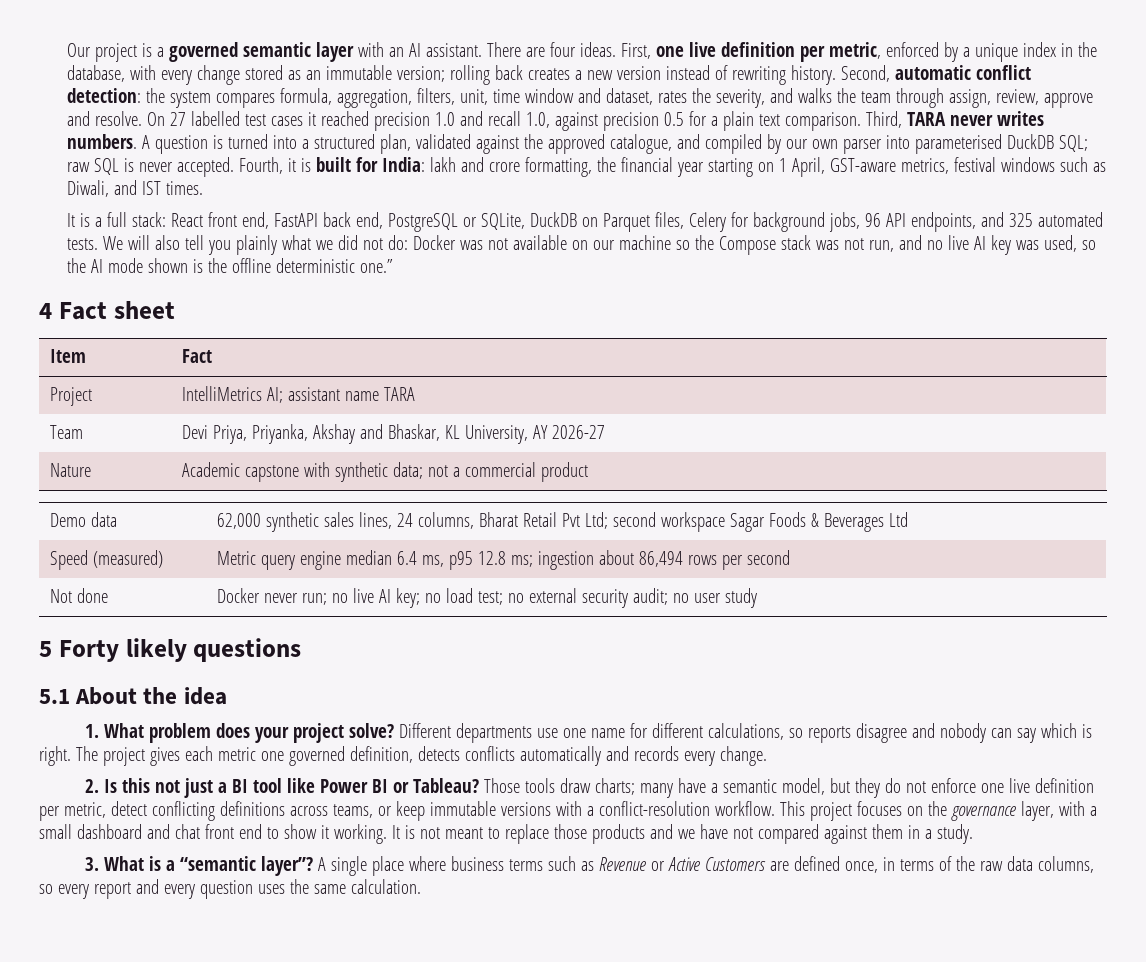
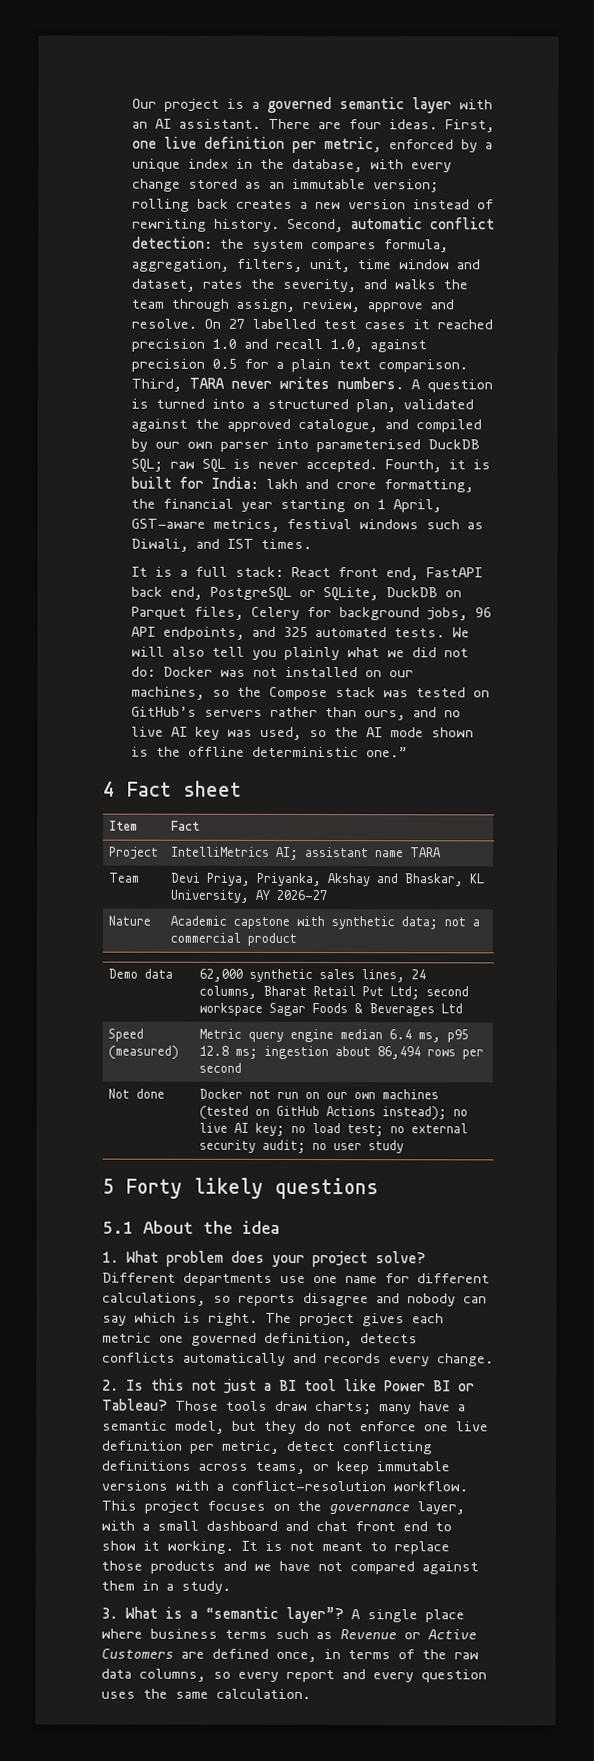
- We will also tell you plainly what we did not do: Docker was not available on our machine so the Compose stack was not run, and no live AI key was used, so the AI mode shown is the offline deterministic one.”
+ We will also tell you plainly what we did not do: Docker was not installed on our machines, so the Compose stack was tested on GitHub’s servers rather than ours, and no live AI key was used, so the AI mode shown is the offline deterministic one.”
- Not done | Docker never run; no live AI key; no load test; no external security audit; no user study
+ Not done | Docker not run on our own machines (tested on GitHub Actions instead); no live AI key; no load test; no external security audit; no user study

